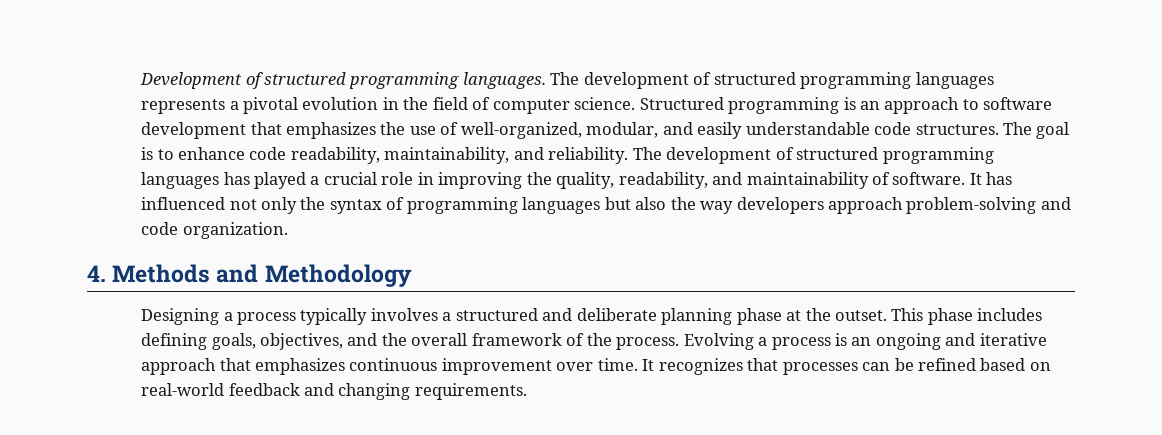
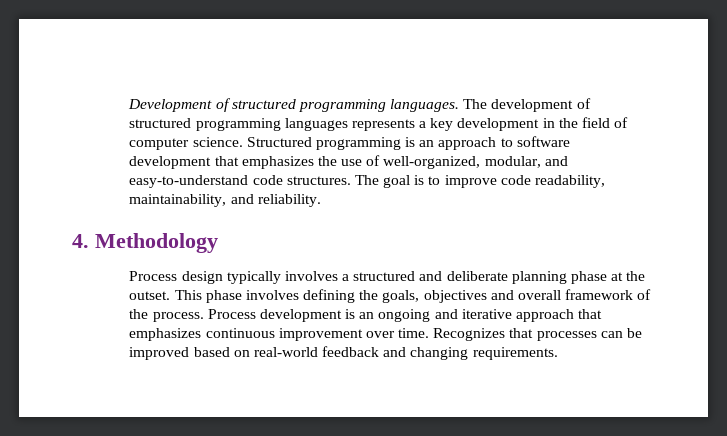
- The development of structured programming languages represents a pivotal evolution in the field of computer science.
+ The development of structured programming languages represents a key development in the field of computer science.
- Structured programming is an approach to software development that emphasizes the use of well-organized, modular, and easily understandable code structures.
+ Structured programming is an approach to software development that emphasizes the use of well-organized, modular, and easy-to-understand code structures.
- The goal is to enhance code readability, maintainability, and reliability. The development of structured programming languages has played a crucial role in improving the quality, readability, and maintainability of software. It has influenced not only the syntax of programming languages but also the way developers approach problem-solving and code organization.
+ The goal is to improve code readability, maintainability, and reliability.
- 4. Methods and Methodology
+ 4. Methodology
- Designing a process typically involves a structured and deliberate planning phase at the outset.
+ Process design typically involves a structured and deliberate planning phase at the outset.
- This phase includes defining goals, objectives, and the overall framework of the process.
+ This phase involves defining the goals, objectives and overall framework of the process.
- Evolving a process is an ongoing and iterative approach that emphasizes continuous improvement over time.
+ Process development is an ongoing and iterative approach that emphasizes continuous improvement over time.
- It recognizes that processes can be refined based on real-world feedback and changing requirements.
+ Recognizes that processes can be improved based on real-world feedback and changing requirements.

